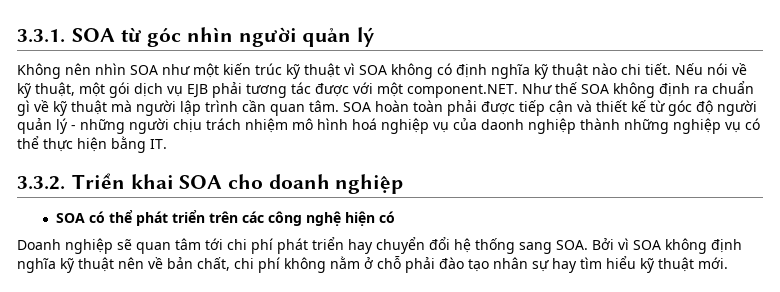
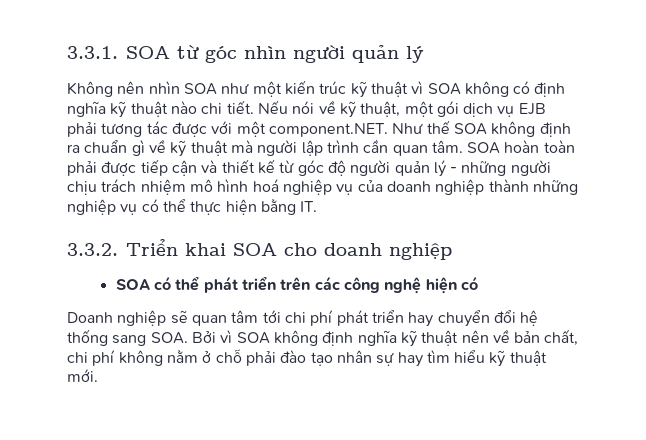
- SOA hoàn toàn phải được tiếp cận và thiết kế từ góc độ người quản lý - những người chịu trách nhiệm mô hình hoá nghiệp vụ của daonh nghiệp thành những nghiệp vụ có thể thực hiện bằng IT.
+ SOA hoàn toàn phải được tiếp cận và thiết kế từ góc độ người quản lý - những người chịu trách nhiệm mô hình hoá nghiệp vụ của doanh nghiệp thành những nghiệp vụ có thể thực hiện bằng IT.

